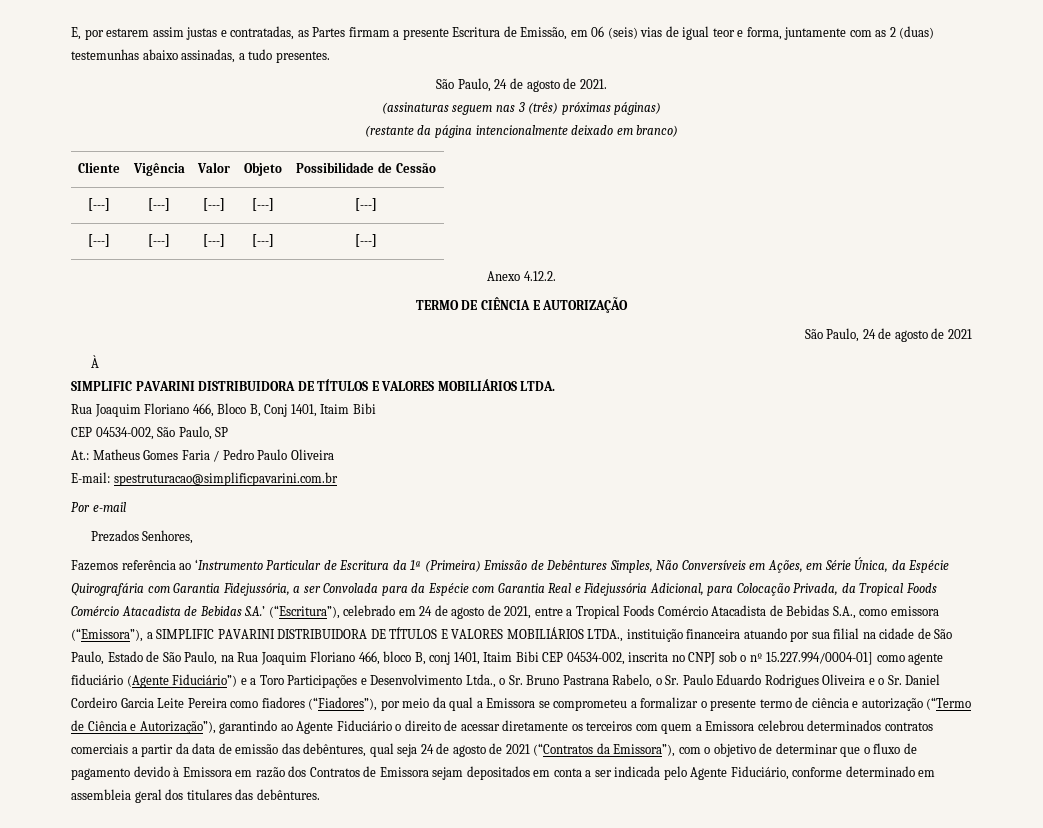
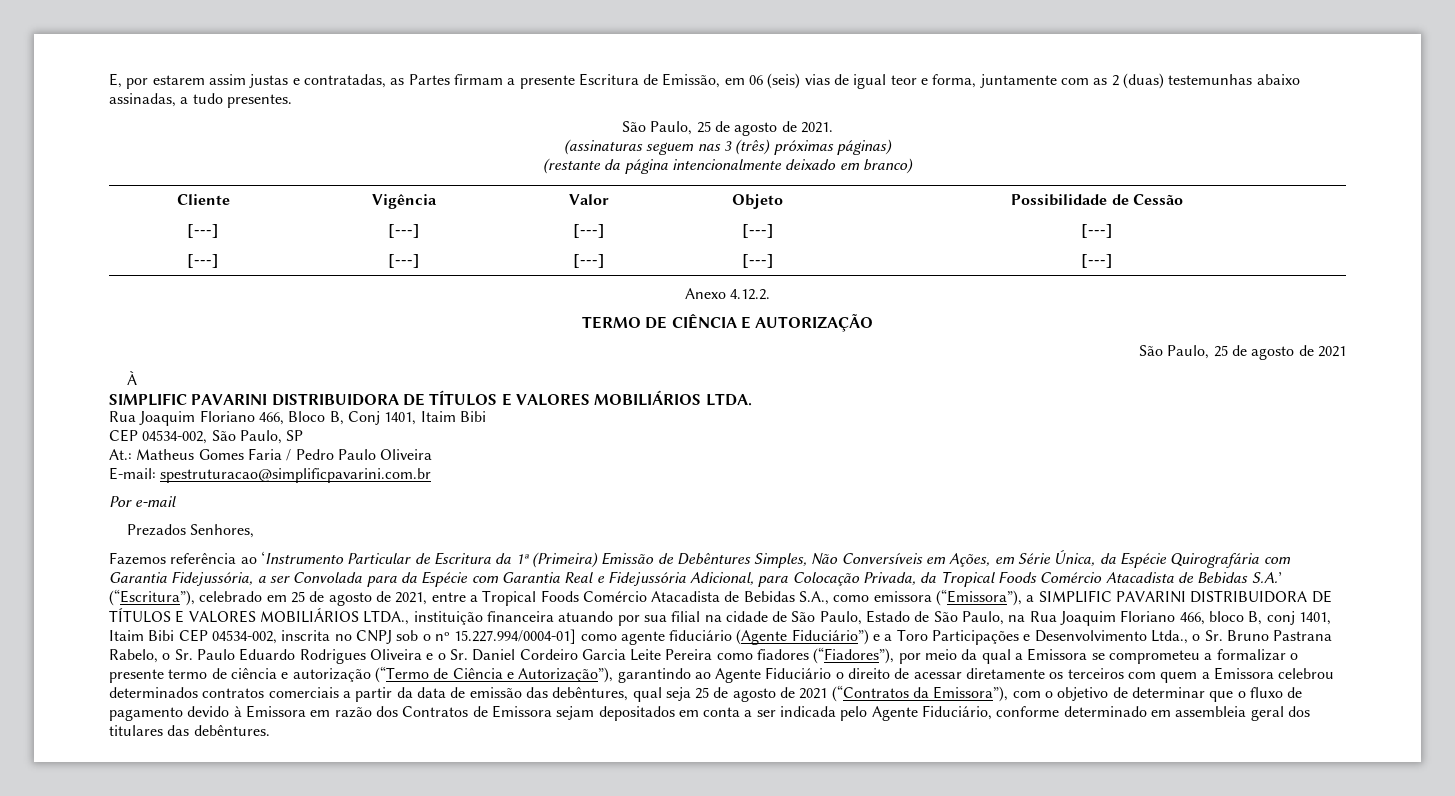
- São Paulo, 24 de agosto de 2021.
+ São Paulo, 25 de agosto de 2021.
- São Paulo, 24 de agosto de 2021
+ São Paulo, 25 de agosto de 2021
- Fazemos referência ao ‘Instrumento Particular de Escritura da 1ª (Primeira) Emissão de Debêntures Simples, Não Conversíveis em Ações, em Série Única, da Espécie Quirografária com Garantia Fidejussória, a ser Convolada para da Espécie com Garantia Real e Fidejussória Adicional, para Colocação Privada, da Tropical Foods Comércio Atacadista de Bebidas S.A.’ (“Escritura”), celebrado em 24 de agosto de 2021, entre a Tropical Foods Comércio Atacadista de Bebidas S.A., como emissora (“Emissora”), a SIMPLIFIC PAVARINI DISTRIBUIDORA DE TÍTULOS E VALORES MOBILIÁRIOS LTDA., instituição financeira atuando por sua filial na cidade de São Paulo, Estado de São Paulo, na Rua Joaquim Floriano 466, bloco B, conj 1401, Itaim Bibi CEP 04534-002, inscrita no CNPJ sob o nº 15.227.994/0004-01] como agente fiduciário (Agente Fiduciário”) e a Toro Participações e Desenvolvimento Ltda., o Sr. Bruno Pastrana Rabelo, o Sr. Paulo Eduardo Rodrigues Oliveira e o Sr. Daniel Cordeiro Garcia Leite Pereira como fiadores (“Fiadores”), por meio da qual a Emissora se comprometeu a formalizar o presente termo de ciência e autorização (“Termo de Ciência e Autorização”), garantindo ao Agente Fiduciário o direito de acessar diretamente os terceiros com quem a Emissora celebrou determinados contratos comerciais a partir da data de emissão das debêntures, qual seja 24 de agosto de 2021 (“Contratos da Emissora”), com o objetivo de determinar que o fluxo de pagamento devido à Emissora em razão dos Contratos de Emissora sejam depositados em conta a ser indicada pelo Agente Fiduciário, conforme determinado em assembleia geral dos titulares das debêntures.
+ Fazemos referência ao ‘Instrumento Particular de Escritura da 1ª (Primeira) Emissão de Debêntures Simples, Não Conversíveis em Ações, em Série Única, da Espécie Quirografária com Garantia Fidejussória, a ser Convolada para da Espécie com Garantia Real e Fidejussória Adicional, para Colocação Privada, da Tropical Foods Comércio Atacadista de Bebidas S.A.’ (“Escritura”), celebrado em 25 de agosto de 2021, entre a Tropical Foods Comércio Atacadista de Bebidas S.A., como emissora (“Emissora”), a SIMPLIFIC PAVARINI DISTRIBUIDORA DE TÍTULOS E VALORES MOBILIÁRIOS LTDA., instituição financeira atuando por sua filial na cidade de São Paulo, Estado de São Paulo, na Rua Joaquim Floriano 466, bloco B, conj 1401, Itaim Bibi CEP 04534-002, inscrita no CNPJ sob o nº 15.227.994/0004-01] como agente fiduciário (Agente Fiduciário”) e a Toro Participações e Desenvolvimento Ltda., o Sr. Bruno Pastrana Rabelo, o Sr. Paulo Eduardo Rodrigues Oliveira e o Sr. Daniel Cordeiro Garcia Leite Pereira como fiadores (“Fiadores”), por meio da qual a Emissora se comprometeu a formalizar o presente termo de ciência e autorização (“Termo de Ciência e Autorização”), garantindo ao Agente Fiduciário o direito de acessar diretamente os terceiros com quem a Emissora celebrou determinados contratos comerciais a partir da data de emissão das debêntures, qual seja 25 de agosto de 2021 (“Contratos da Emissora”), com o objetivo de determinar que o fluxo de pagamento devido à Emissora em razão dos Contratos de Emissora sejam depositados em conta a ser indicada pelo Agente Fiduciário, conforme determinado em assembleia geral dos titulares das debêntures.

